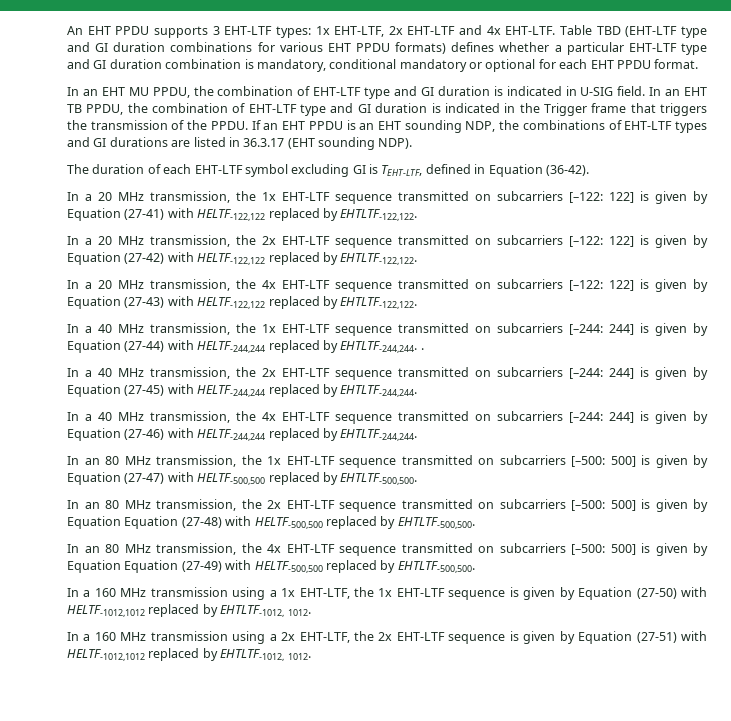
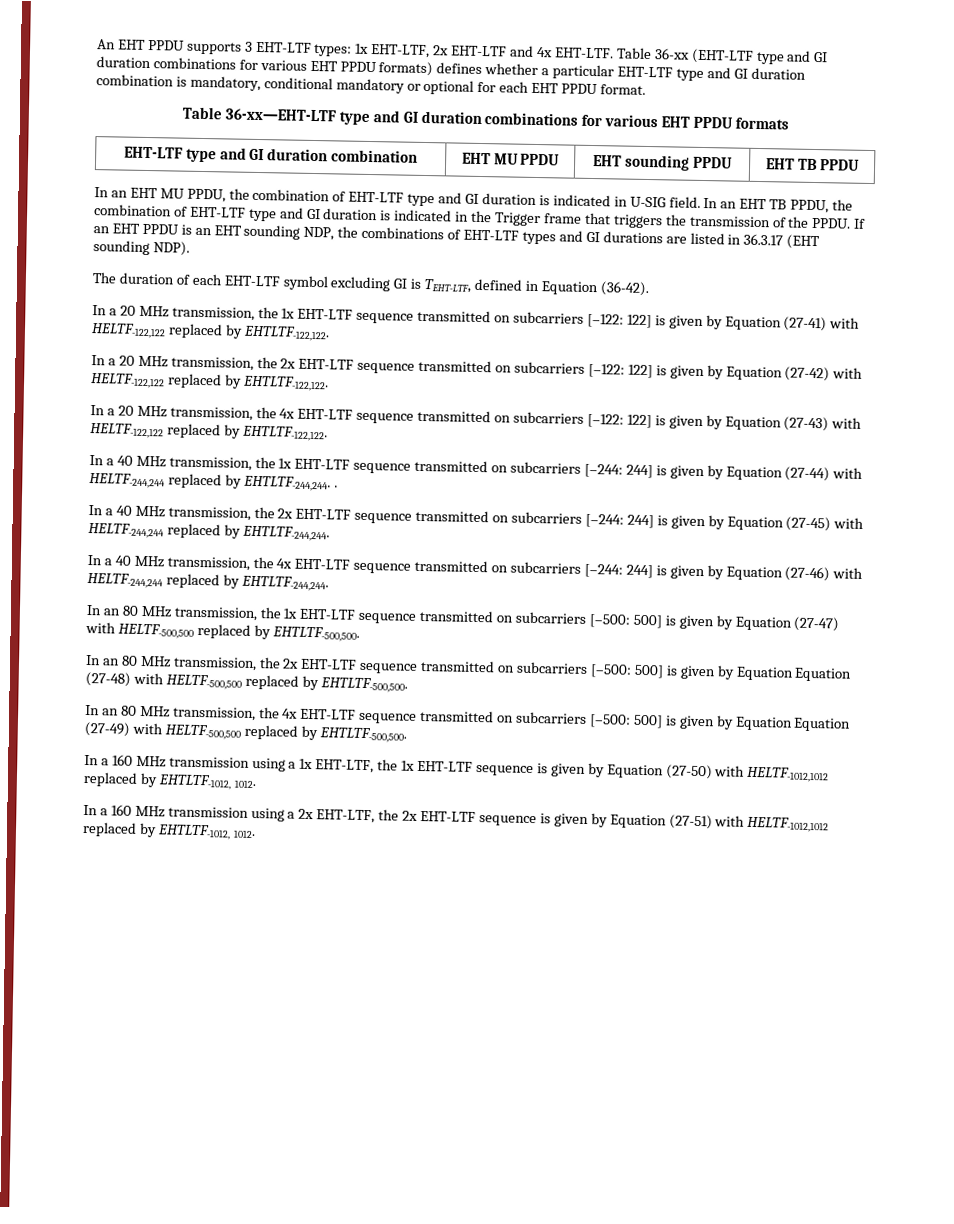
- Table TBD (EHT-LTF type and GI duration combinations for various EHT PPDU formats) defines whether a particular EHT-LTF type and GI duration combination is mandatory, conditional mandatory or optional for each EHT PPDU format.
+ Table 36-xx (EHT-LTF type and GI duration combinations for various EHT PPDU formats) defines whether a particular EHT-LTF type and GI duration combination is mandatory, conditional mandatory or optional for each EHT PPDU format.
+ Table 36-xx—EHT-LTF type and GI duration combinations for various EHT PPDU formats
+ EHT-LTF type and GI duration combination | EHT MU PPDU | EHT sounding PPDU | EHT TB PPDU

